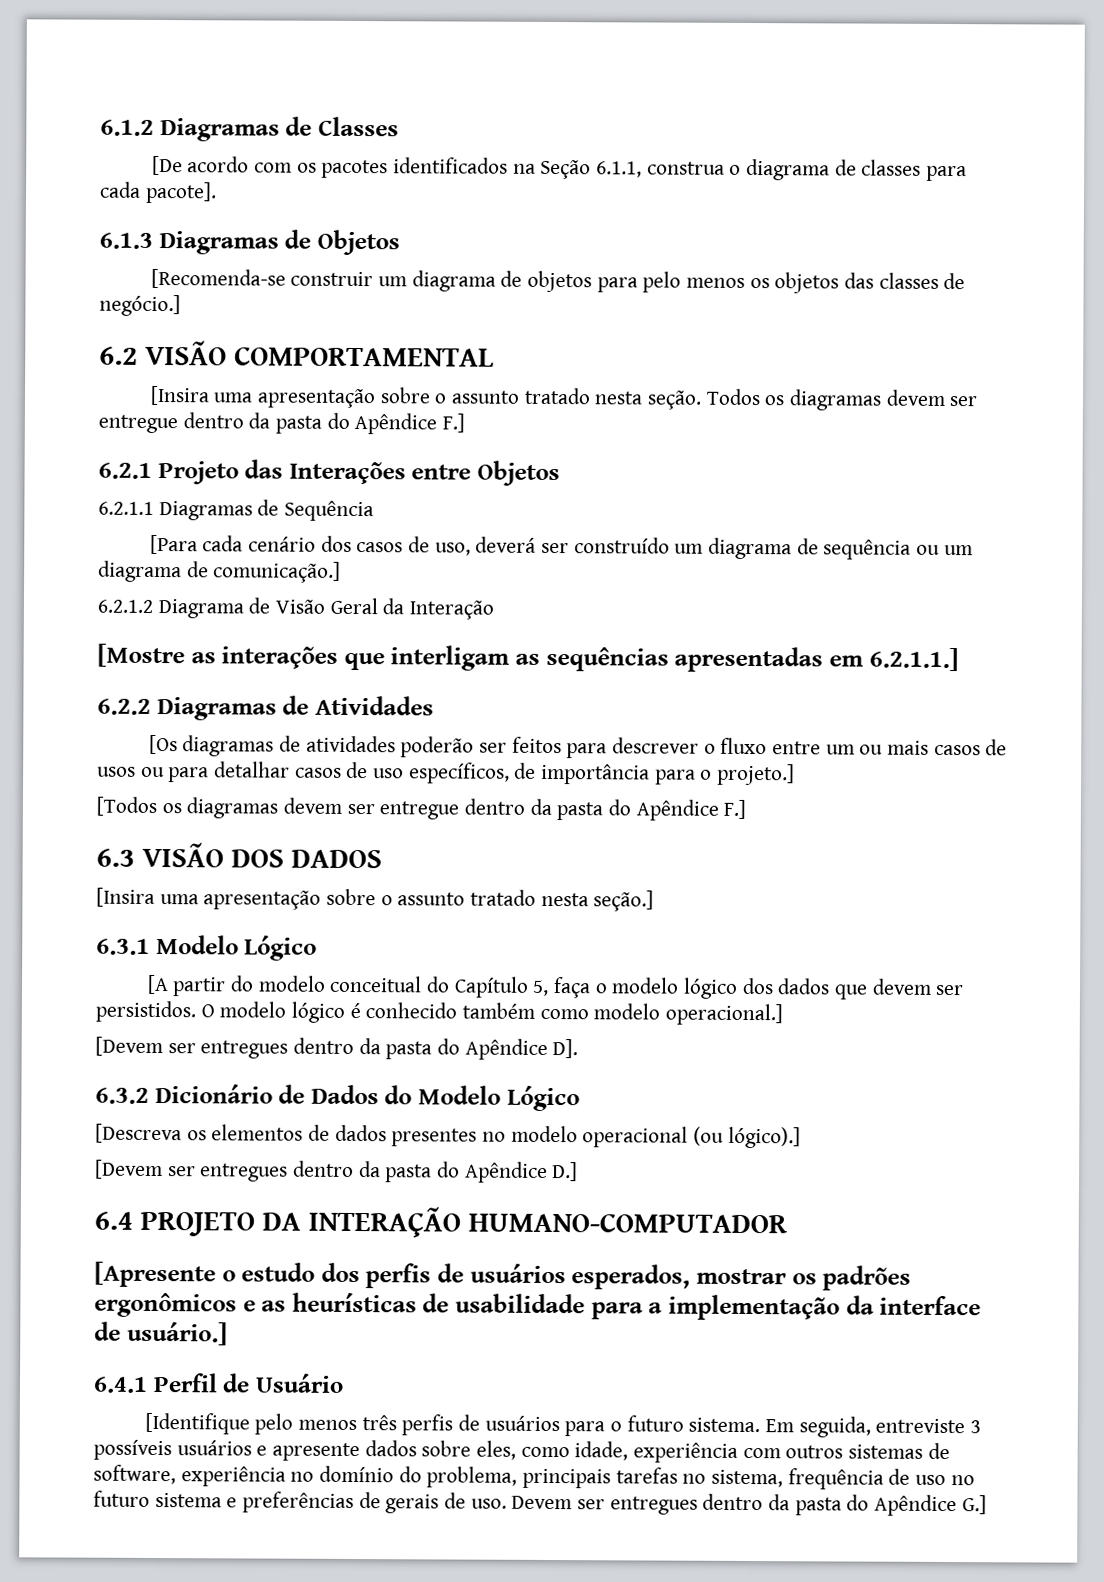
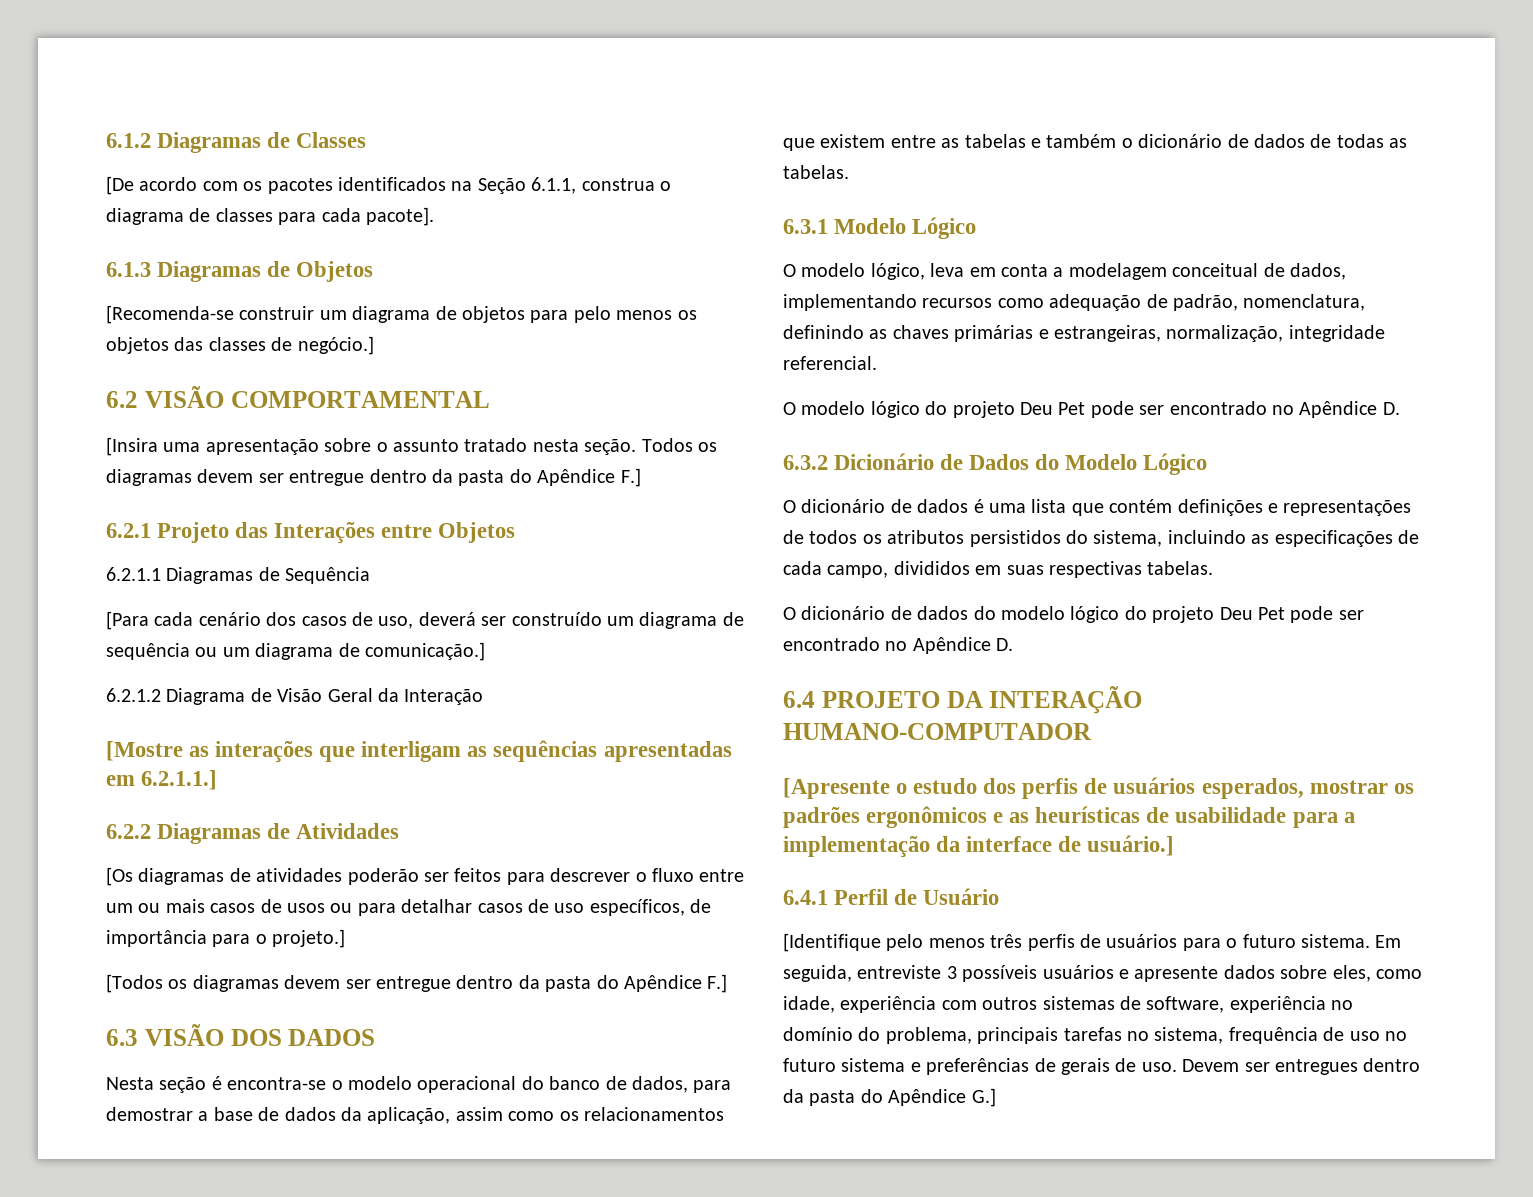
- [Insira uma apresentação sobre o assunto tratado nesta seção.]
+ Nesta seção é encontra-se o modelo operacional do banco de dados, para demostrar a base de dados da aplicação, assim como os relacionamentos que existem entre as tabelas e também o dicionário de dados de todas as tabelas.
  6.3.1 Modelo Lógico
- [A partir do modelo conceitual do Capítulo 5, faça o modelo lógico dos dados que devem ser persistidos. O modelo lógico é conhecido também como modelo operacional.]
- [Devem ser entregues dentro da pasta do Apêndice D].
+ O modelo lógico, leva em conta a modelagem conceitual de dados, implementando recursos como adequação de padrão, nomenclatura, definindo as chaves primárias e estrangeiras, normalização, integridade referencial.
+ O modelo lógico do projeto Deu Pet pode ser encontrado no Apêndice D.
- [Descreva os elementos de dados presentes no modelo operacional (ou lógico).]
- [Devem ser entregues dentro da pasta do Apêndice D.]
+ O dicionário de dados é uma lista que contém definições e representações de todos os atributos persistidos do sistema, incluindo as especificações de cada campo, divididos em suas respectivas tabelas.
+ O dicionário de dados do modelo lógico do projeto Deu Pet pode ser encontrado no Apêndice D.

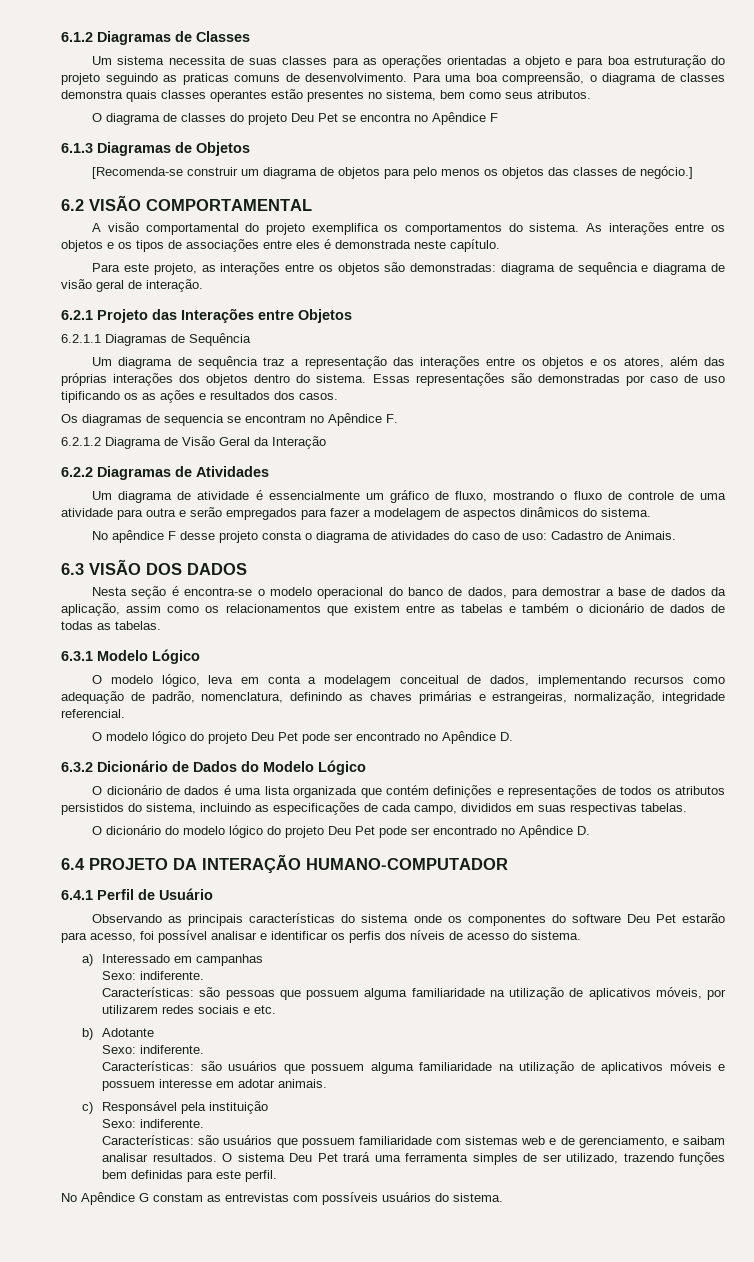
- [De acordo com os pacotes identificados na Seção 6.1.1, construa o diagrama de classes para cada pacote].
+ Um sistema necessita de suas classes para as operações orientadas a objeto e para boa estruturação do projeto seguindo as praticas comuns de desenvolvimento. Para uma boa compreensão, o diagrama de classes demonstra quais classes operantes estão presentes no sistema, bem como seus atributos.
+ O diagrama de classes do projeto Deu Pet se encontra no Apêndice F
- [Insira uma apresentação sobre o assunto tratado nesta seção. Todos os diagramas devem ser entregue dentro da pasta do Apêndice F.]
+ A visão comportamental do projeto exemplifica os comportamentos do sistema. As interações entre os objetos e os tipos de associações entre eles é demonstrada neste capítulo.
+ Para este projeto, as interações entre os objetos são demonstradas: diagrama de sequência e diagrama de visão geral de interação.
- [Para cada cenário dos casos de uso, deverá ser construído um diagrama de sequência ou um diagrama de comunicação.]
+ Um diagrama de sequência traz a representação das interações entre os objetos e os atores, além das próprias interações dos objetos dentro do sistema. Essas representações são demonstradas por caso de uso tipificando os as ações e resultados dos casos.
+ Os diagramas de sequencia se encontram no Apêndice F.
- [Mostre as interações que interligam as sequências apresentadas em 6.2.1.1.]
  6.2.2 Diagramas de Atividades
- [Os diagramas de atividades poderão ser feitos para descrever o fluxo entre um ou mais casos de usos ou para detalhar casos de uso específicos, de importância para o projeto.]
- [Todos os diagramas devem ser entregue dentro da pasta do Apêndice F.]
+ Um diagrama de atividade é essencialmente um gráfico de fluxo, mostrando o fluxo de controle de uma atividade para outra e serão empregados para fazer a modelagem de aspectos dinâmicos do sistema.
+ No apêndice F desse projeto consta o diagrama de atividades do caso de uso: Cadastro de Animais.
- O dicionário de dados é uma lista que contém definições e representações de todos os atributos persistidos do sistema, incluindo as especificações de cada campo, divididos em suas respectivas tabelas.
+ O dicionário de dados é uma lista organizada que contém definições e representações de todos os atributos persistidos do sistema, incluindo as especificações de cada campo, divididos em suas respectivas tabelas.
- O dicionário de dados do modelo lógico do projeto Deu Pet pode ser encontrado no Apêndice D.
+ O dicionário do modelo lógico do projeto Deu Pet pode ser encontrado no Apêndice D.
- [Apresente o estudo dos perfis de usuários esperados, mostrar os padrões ergonômicos e as heurísticas de usabilidade para a implementação da interface de usuário.]
  6.4.1 Perfil de Usuário
- [Identifique pelo menos três perfis de usuários para o futuro sistema. Em seguida, entreviste 3 possíveis usuários e apresente dados sobre eles, como idade, experiência com outros sistemas de software, experiência no domínio do problema, principais tarefas no sistema, frequência de uso no futuro sistema e preferências de gerais de uso. Devem ser entregues dentro da pasta do Apêndice G.]
+ Observando as principais características do sistema onde os componentes do software Deu Pet estarão para acesso, foi possível analisar e identificar os perfis dos níveis de acesso do sistema.
+ a) Interessado em campanhas
+ Sexo: indiferente.
+ Características: são pessoas que possuem alguma familiaridade na utilização de aplicativos móveis, por utilizarem redes sociais e etc.
+ b) Adotante
+ Sexo: indiferente.
+ Características: são usuários que possuem alguma familiaridade na utilização de aplicativos móveis e possuem interesse em adotar animais.
+ c) Responsável pela instituição
+ Sexo: indiferente.
+ Características: são usuários que possuem familiaridade com sistemas web e de gerenciamento, e saibam analisar resultados. O sistema Deu Pet trará uma ferramenta simples de ser utilizado, trazendo funções bem definidas para este perfil.
+ No Apêndice G constam as entrevistas com possíveis usuários do sistema.

